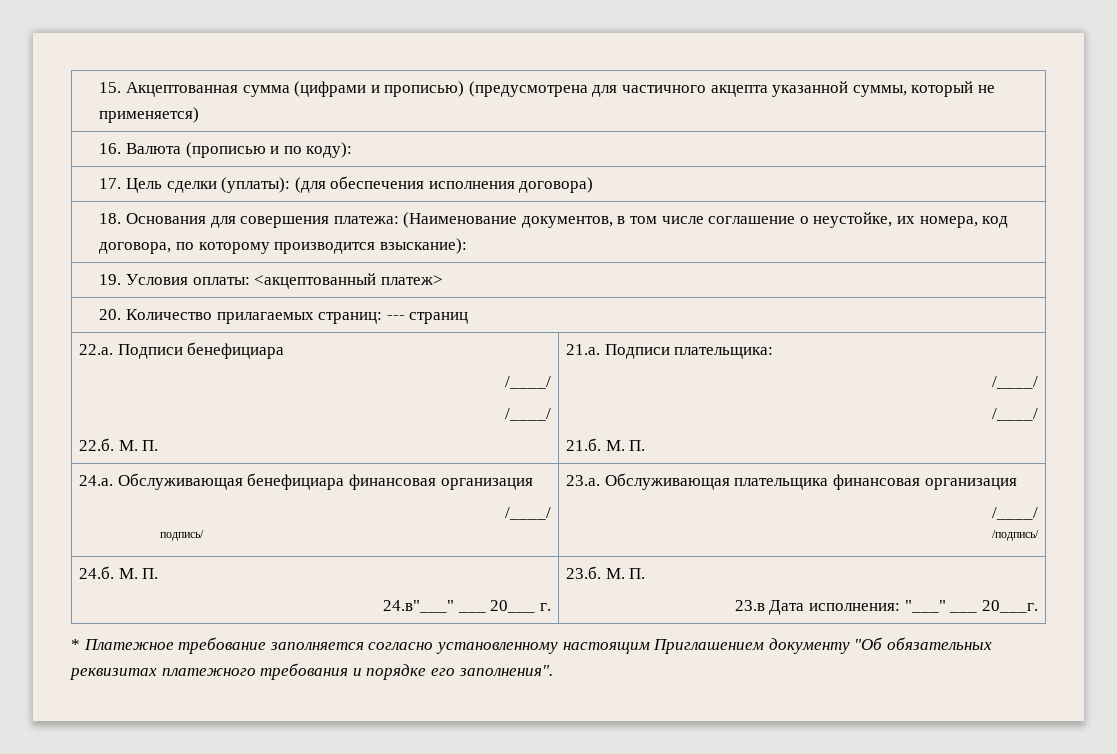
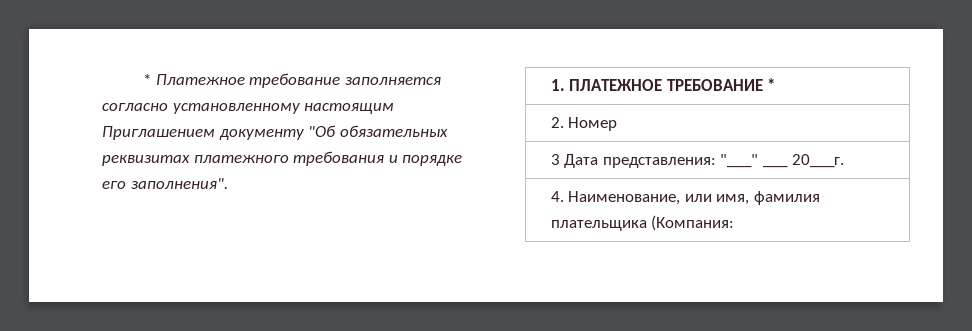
- 15. Акцептованная сумма (цифрами и прописью) (предусмотрена для частичного акцепта указанной суммы, который не применяется)
- 16. Валюта (прописью и по коду):
- 17. Цель сделки (уплаты): (для обеспечения исполнения договора)
- 18. Основания для совершения платежа: (Наименование документов, в том числе соглашение о неустойке, их номера, код договора, по которому производится взыскание):
- 19. Условия оплаты: <акцептованный платеж>
- 20. Количество прилагаемых страниц: --- страниц
- 22.а. Подписи бенефициара
- /____/
- /____/
- 22.б. М. П. | 21.а. Подписи плательщика:
- /____/
- /____/
- 21.б. М. П.
- 24.а. Обслуживающая бенефициара финансовая организация
- /____/
- подпись/ | 23.а. Обслуживающая плательщика финансовая организация
- /____/
- /подпись/
- 24.б. М. П.
- 24.в"___" ___ 20___ г. | 23.б. М. П.
- 23.в Дата исполнения: "___" ___ 20___г.
+ 1. ПЛАТЕЖНОЕ ТРЕБОВАНИЕ *
+ 2. Номер
+ 3 Дата представления: "___" ___ 20___г.
+ 4. Наименование, или имя, фамилия плательщика (Компания:

